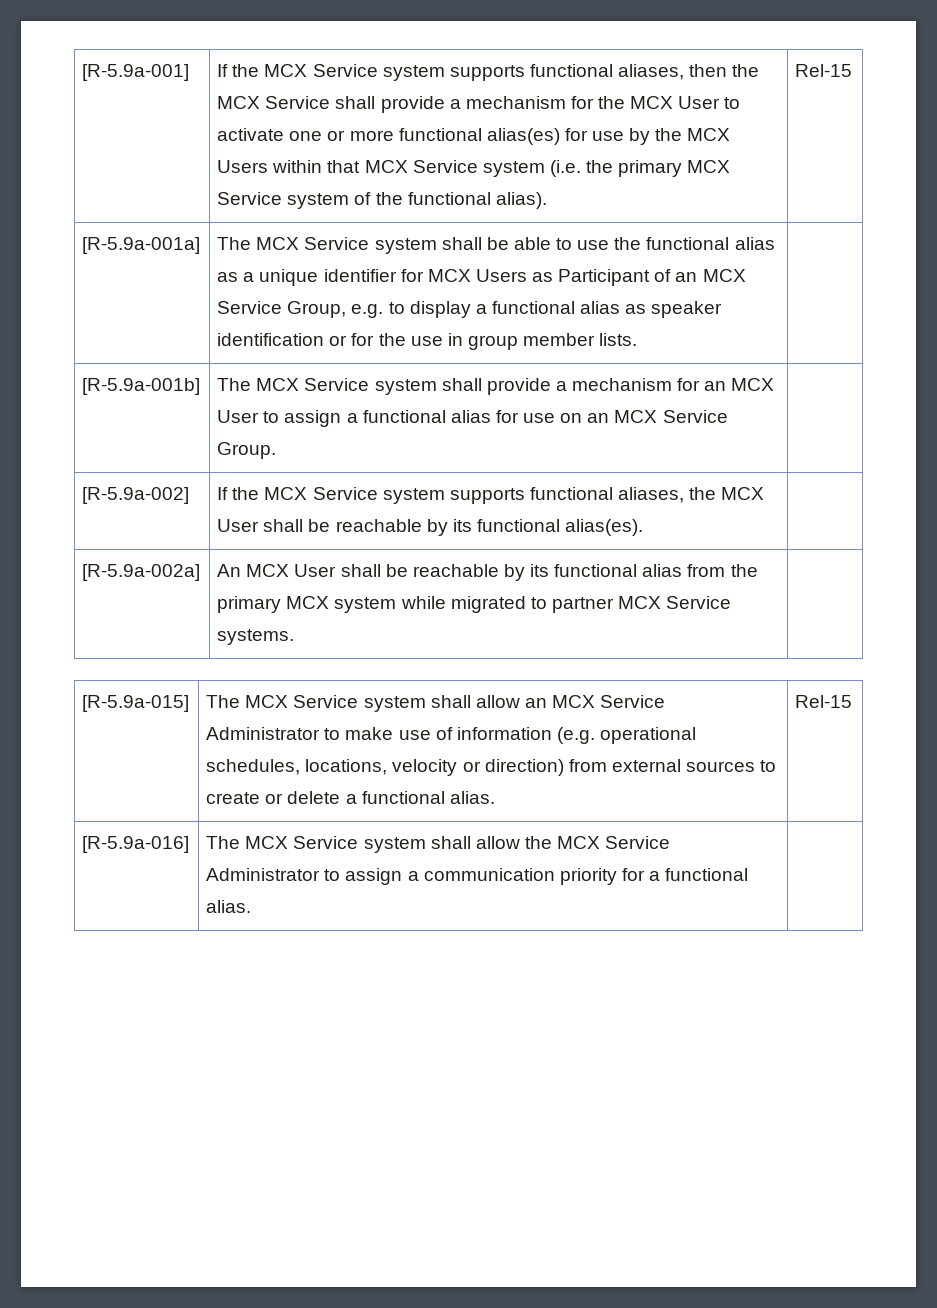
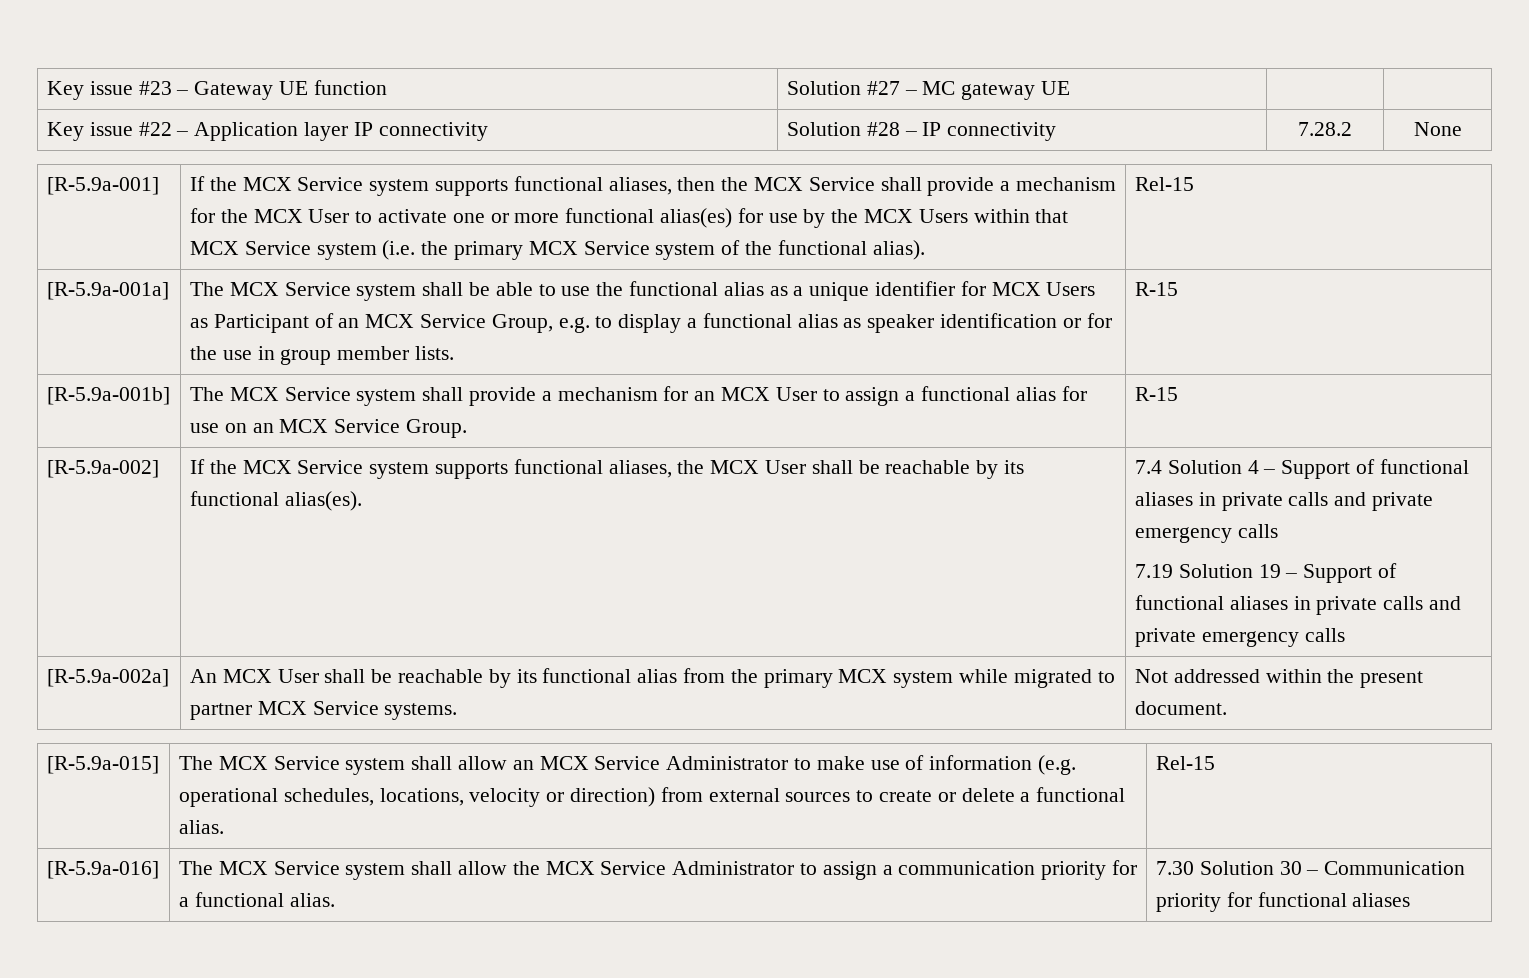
+ Key issue #23 – Gateway UE function | Solution #27 – MC gateway UE | |
+ Key issue #22 – Application layer IP connectivity | Solution #28 – IP connectivity | 7.28.2 | None
- The MCX Service system shall be able to use the functional alias as a unique identifier for MCX Users as Participant of an MCX Service Group, e.g. to display a functional alias as speaker identification or for the use in group member lists.
+ The MCX Service system shall be able to use the functional alias as a unique identifier for MCX Users as Participant of an MCX Service Group, e.g. to display a functional alias as speaker identification or for the use in group member lists. | R-15
- [R-5.9a-001b] | The MCX Service system shall provide a mechanism for an MCX User to assign a functional alias for use on an MCX Service Group. |
+ [R-5.9a-001b] | The MCX Service system shall provide a mechanism for an MCX User to assign a functional alias for use on an MCX Service Group. | R-15
+ 7.4 Solution 4 – Support of functional aliases in private calls and private emergency calls
+ 7.19 Solution 19 – Support of functional aliases in private calls and private emergency calls
- [R-5.9a-002a] | An MCX User shall be reachable by its functional alias from the primary MCX system while migrated to partner MCX Service systems. |
+ [R-5.9a-002a] | An MCX User shall be reachable by its functional alias from the primary MCX system while migrated to partner MCX Service systems. | Not addressed within the present document.
- [R-5.9a-016] | The MCX Service system shall allow the MCX Service Administrator to assign a communication priority for a functional alias. |
+ [R-5.9a-016] | The MCX Service system shall allow the MCX Service Administrator to assign a communication priority for a functional alias. | 7.30 Solution 30 – Communication priority for functional aliases

